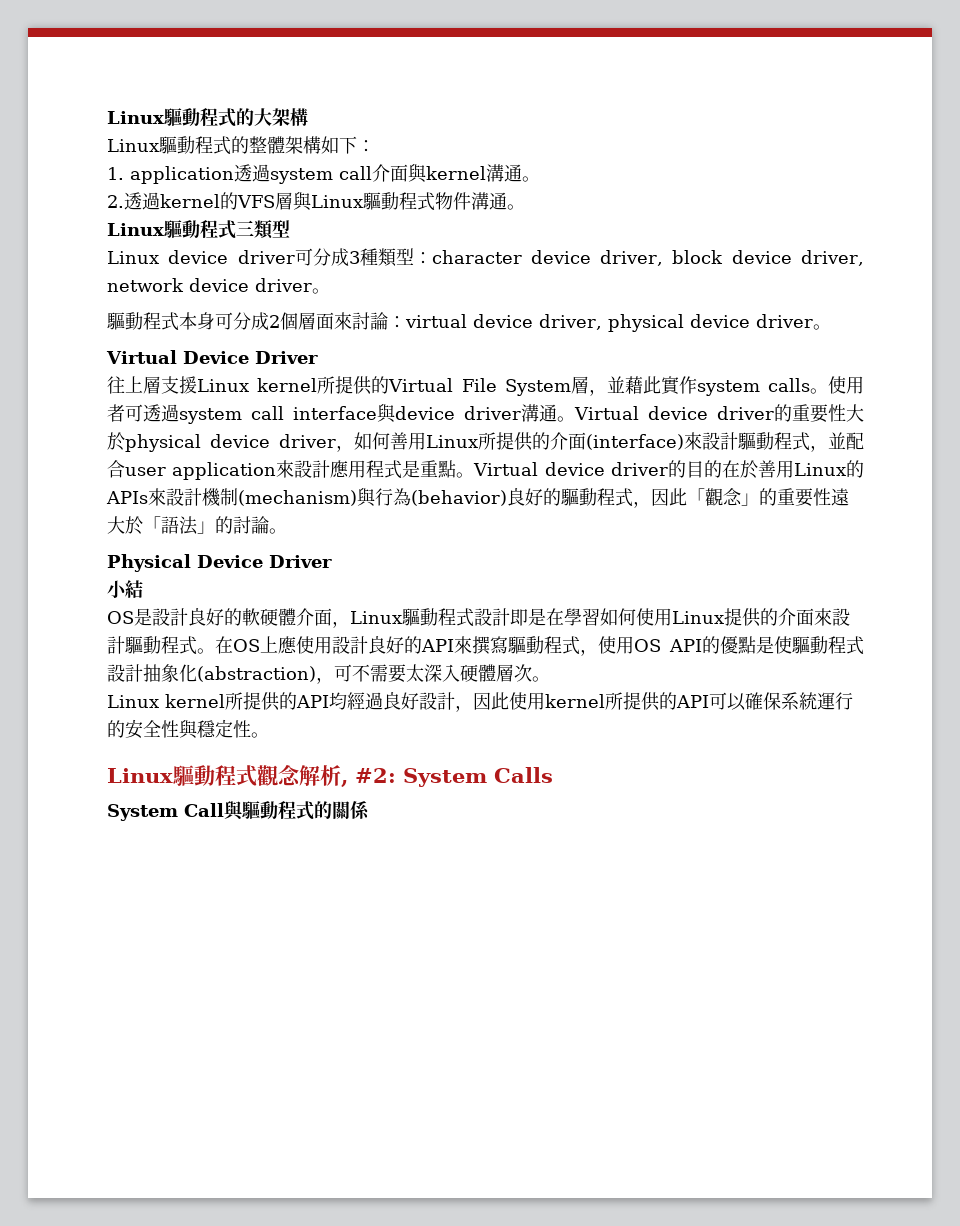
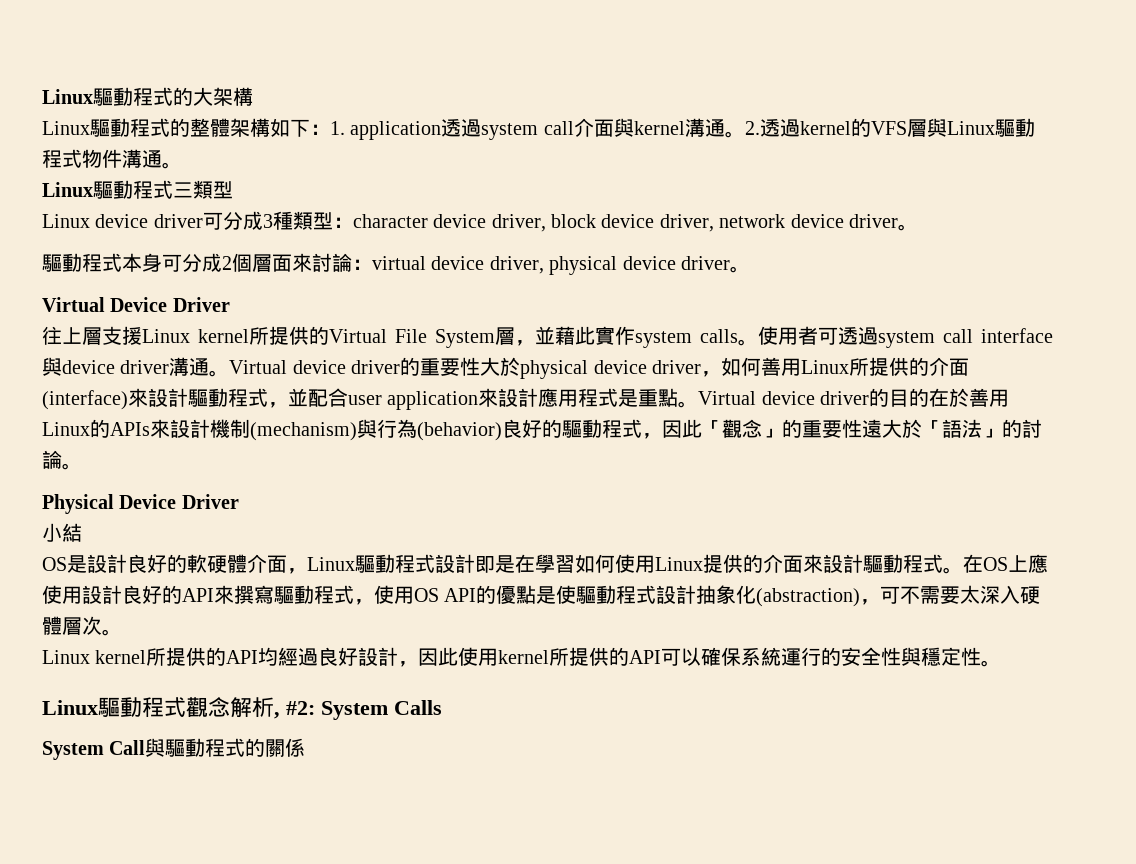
- Linux驅動程式的整體架構如下：
- 1. application透過system call介面與kernel溝通。
- 2.透過kernel的VFS層與Linux驅動程式物件溝通。
+ Linux驅動程式的整體架構如下：1. application透過system call介面與kernel溝通。2.透過kernel的VFS層與Linux驅動程式物件溝通。

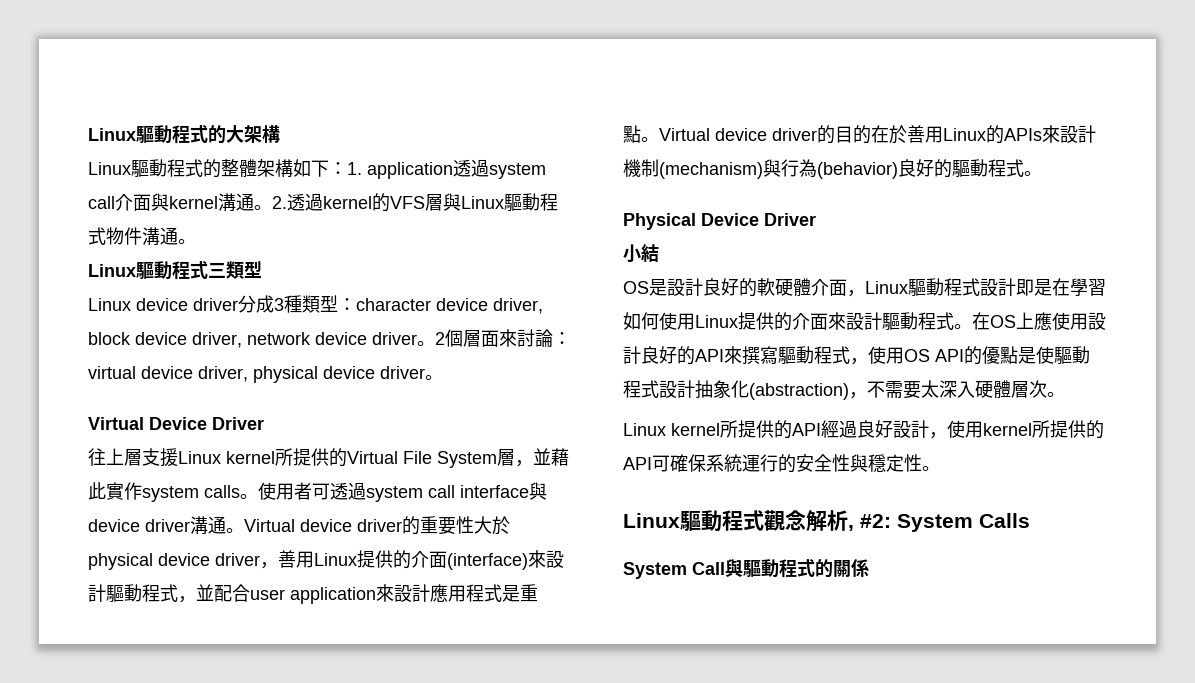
- Linux device driver可分成3種類型：character device driver, block device driver, network device driver。
- 驅動程式本身可分成2個層面來討論：virtual device driver, physical device driver。
+ Linux device driver分成3種類型：character device driver, block device driver, network device driver。2個層面來討論：virtual device driver, physical device driver。
- Virtual device driver的重要性大於physical device driver，如何善用Linux所提供的介面(interface)來設計驅動程式，並配合user application來設計應用程式是重點。
+ Virtual device driver的重要性大於physical device driver，善用Linux提供的介面(interface)來設計驅動程式，並配合user application來設計應用程式是重點。
- Virtual device driver的目的在於善用Linux的APIs來設計機制(mechanism)與行為(behavior)良好的驅動程式，因此「觀念」的重要性遠大於「語法」的討論。
+ Virtual device driver的目的在於善用Linux的APIs來設計機制(mechanism)與行為(behavior)良好的驅動程式。
- 在OS上應使用設計良好的API來撰寫驅動程式，使用OS API的優點是使驅動程式設計抽象化(abstraction)，可不需要太深入硬體層次。
+ 在OS上應使用設計良好的API來撰寫驅動程式，使用OS API的優點是使驅動程式設計抽象化(abstraction)，不需要太深入硬體層次。
- Linux kernel所提供的API均經過良好設計，因此使用kernel所提供的API可以確保系統運行的安全性與穩定性。
+ Linux kernel所提供的API經過良好設計，使用kernel所提供的API可確保系統運行的安全性與穩定性。

